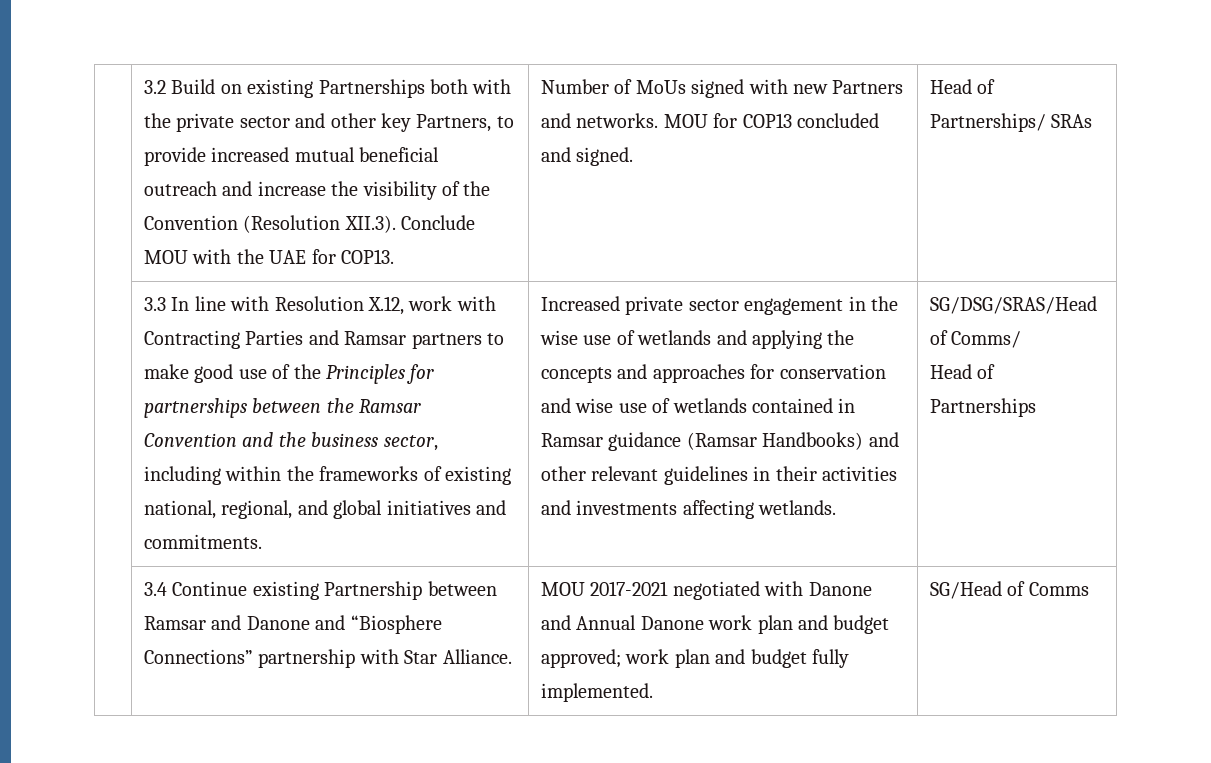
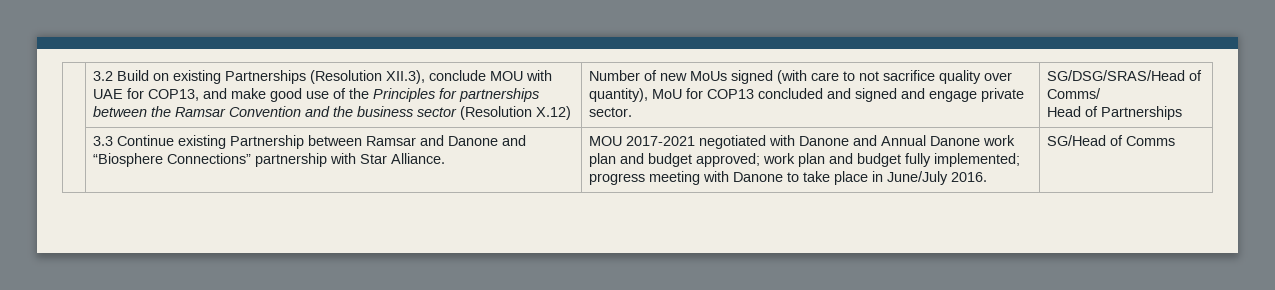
- 3.2 Build on existing Partnerships both with the private sector and other key Partners, to provide increased mutual beneficial outreach and increase the visibility of the Convention (Resolution XII.3). Conclude MOU with the UAE for COP13. | Number of MoUs signed with new Partners and networks. MOU for COP13 concluded and signed. | Head of Partnerships/ SRAs
- | 3.3 In line with Resolution X.12, work with Contracting Parties and Ramsar partners to make good use of the Principles for partnerships between the Ramsar Convention and the business sector, including within the frameworks of existing national, regional, and global initiatives and commitments. | Increased private sector engagement in the wise use of wetlands and applying the concepts and approaches for conservation and wise use of wetlands contained in Ramsar guidance (Ramsar Handbooks) and other relevant guidelines in their activities and investments affecting wetlands.
+ 3.2 Build on existing Partnerships (Resolution XII.3), conclude MOU with UAE for COP13, and make good use of the Principles for partnerships between the Ramsar Convention and the business sector (Resolution X.12) | Number of new MoUs signed (with care to not sacrifice quality over quantity), MoU for COP13 concluded and signed and engage private sector.
- 3.4 Continue existing Partnership between Ramsar and Danone and “Biosphere Connections” partnership with Star Alliance.
+ 3.3 Continue existing Partnership between Ramsar and Danone and “Biosphere Connections” partnership with Star Alliance.
- MOU 2017-2021 negotiated with Danone and Annual Danone work plan and budget approved; work plan and budget fully implemented.
+ MOU 2017-2021 negotiated with Danone and Annual Danone work plan and budget approved; work plan and budget fully implemented; progress meeting with Danone to take place in June/July 2016.

